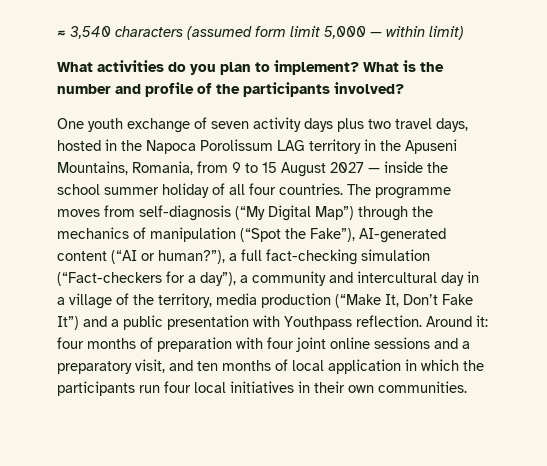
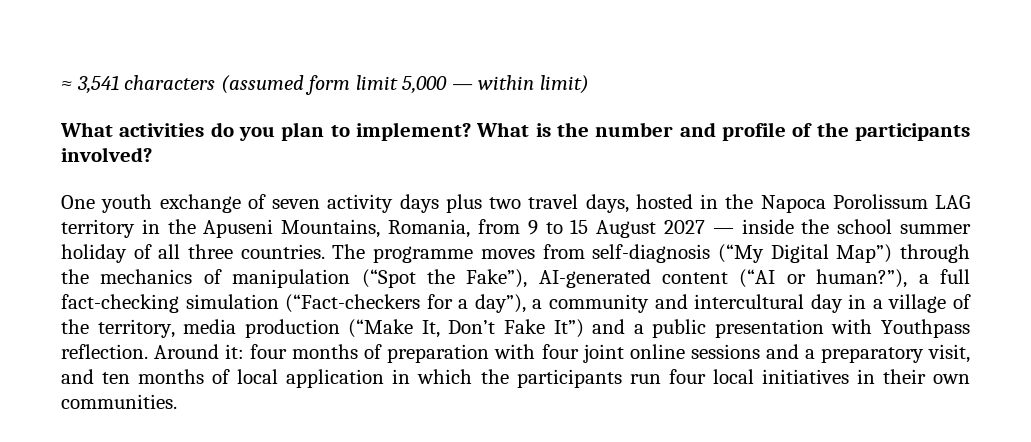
- ≈ 3,540 characters (assumed form limit 5,000 — within limit)
+ ≈ 3,541 characters (assumed form limit 5,000 — within limit)
- One youth exchange of seven activity days plus two travel days, hosted in the Napoca Porolissum LAG territory in the Apuseni Mountains, Romania, from 9 to 15 August 2027 — inside the school summer holiday of all four countries.
+ One youth exchange of seven activity days plus two travel days, hosted in the Napoca Porolissum LAG territory in the Apuseni Mountains, Romania, from 9 to 15 August 2027 — inside the school summer holiday of all three countries.

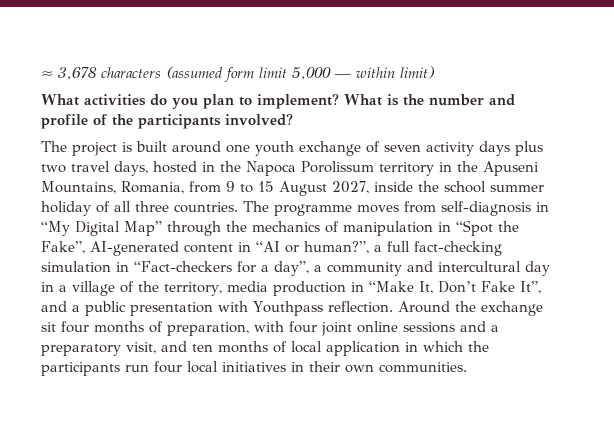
- ≈ 3,541 characters (assumed form limit 5,000 — within limit)
+ ≈ 3,678 characters (assumed form limit 5,000 — within limit)
- One youth exchange of seven activity days plus two travel days, hosted in the Napoca Porolissum LAG territory in the Apuseni Mountains, Romania, from 9 to 15 August 2027 — inside the school summer holiday of all three countries.
+ The project is built around one youth exchange of seven activity days plus two travel days, hosted in the Napoca Porolissum territory in the Apuseni Mountains, Romania, from 9 to 15 August 2027, inside the school summer holiday of all three countries.
- The programme moves from self-diagnosis (“My Digital Map”) through the mechanics of manipulation (“Spot the Fake”), AI-generated content (“AI or human?”), a full fact-checking simulation (“Fact-checkers for a day”), a community and intercultural day in a village of the territory, media production (“Make It, Don’t Fake It”) and a public presentation with Youthpass reflection.
+ The programme moves from self-diagnosis in “My Digital Map” through the mechanics of manipulation in “Spot the Fake”, AI-generated content in “AI or human?”, a full fact-checking simulation in “Fact-checkers for a day”, a community and intercultural day in a village of the territory, media production in “Make It, Don’t Fake It”, and a public presentation with Youthpass reflection.
- Around it: four months of preparation with four joint online sessions and a preparatory visit, and ten months of local application in which the participants run four local initiatives in their own communities.
+ Around the exchange sit four months of preparation, with four joint online sessions and a preparatory visit, and ten months of local application in which the participants run four local initiatives in their own communities.

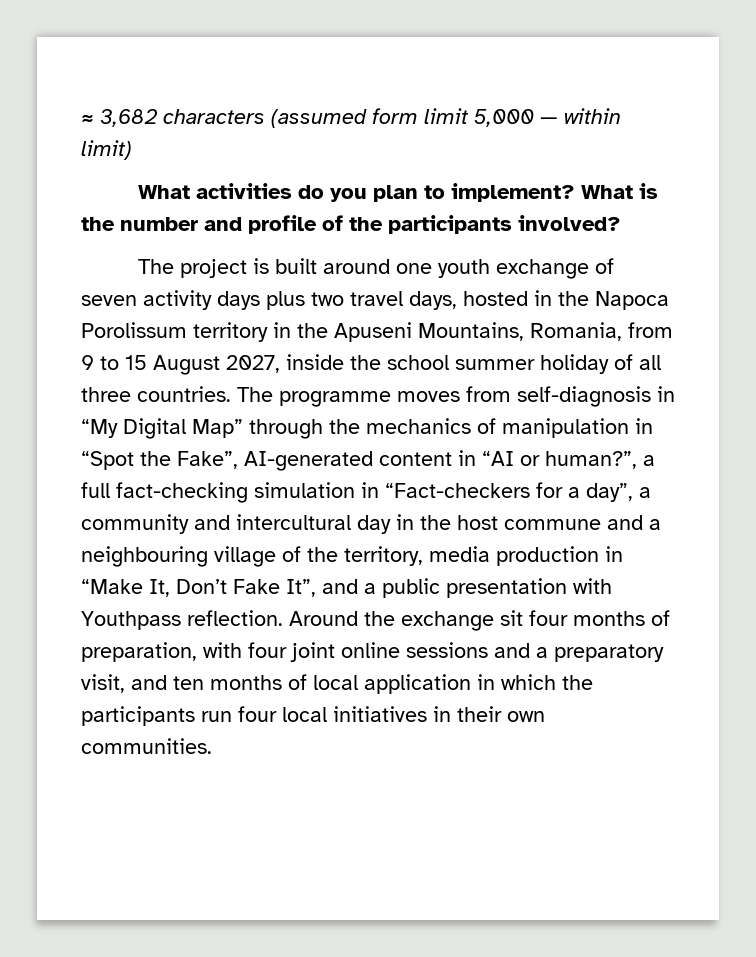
- ≈ 3,678 characters (assumed form limit 5,000 — within limit)
+ ≈ 3,682 characters (assumed form limit 5,000 — within limit)
- The programme moves from self-diagnosis in “My Digital Map” through the mechanics of manipulation in “Spot the Fake”, AI-generated content in “AI or human?”, a full fact-checking simulation in “Fact-checkers for a day”, a community and intercultural day in a village of the territory, media production in “Make It, Don’t Fake It”, and a public presentation with Youthpass reflection.
+ The programme moves from self-diagnosis in “My Digital Map” through the mechanics of manipulation in “Spot the Fake”, AI-generated content in “AI or human?”, a full fact-checking simulation in “Fact-checkers for a day”, a community and intercultural day in the host commune and a neighbouring village of the territory, media production in “Make It, Don’t Fake It”, and a public presentation with Youthpass reflection.

